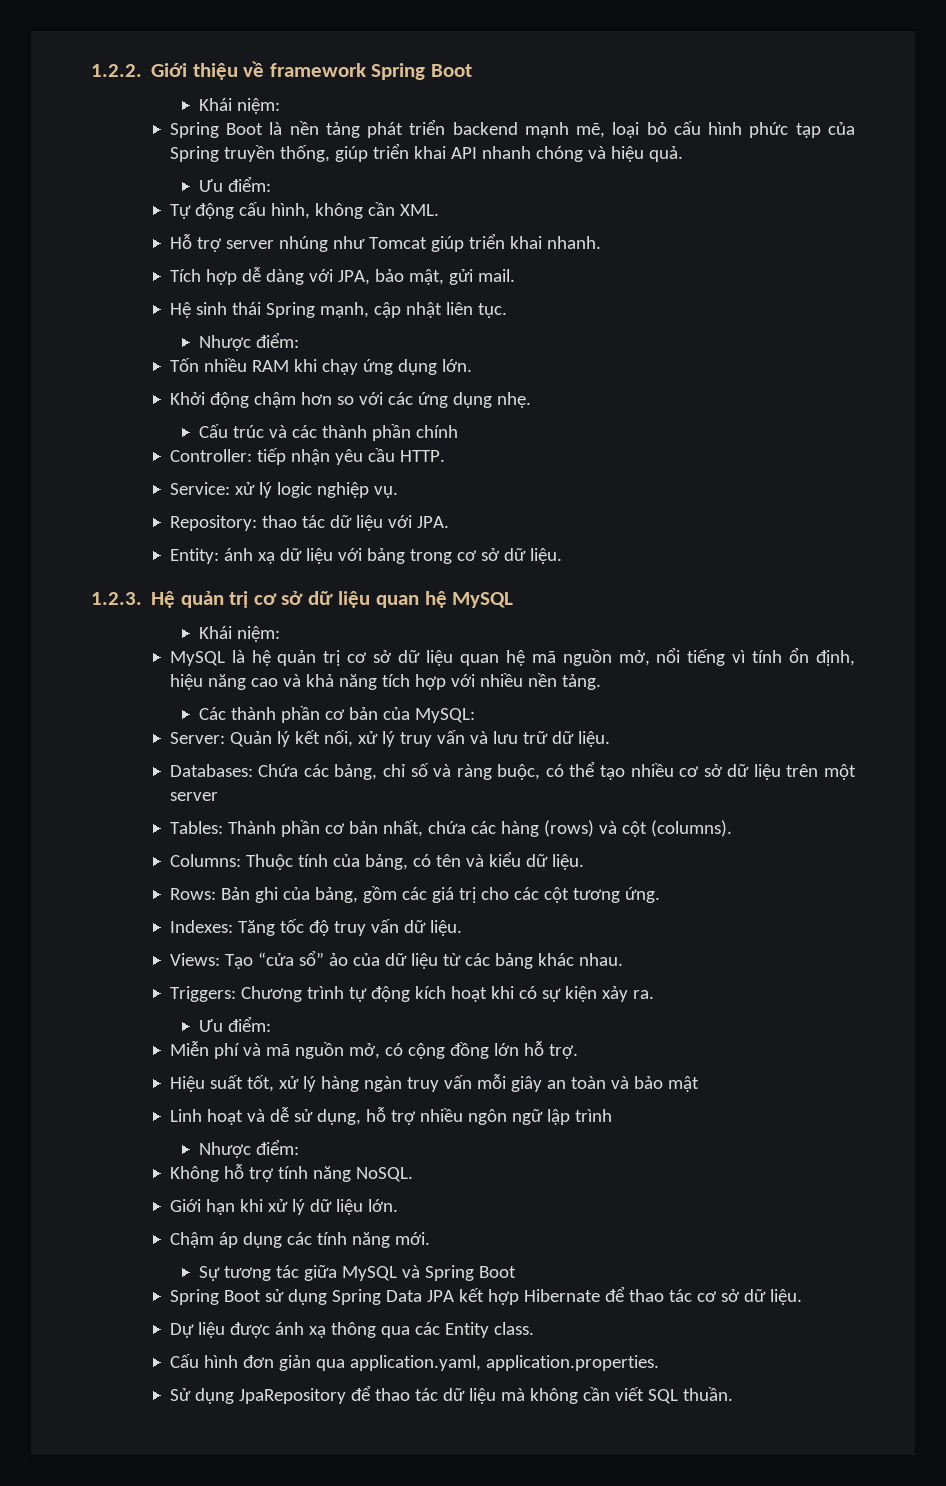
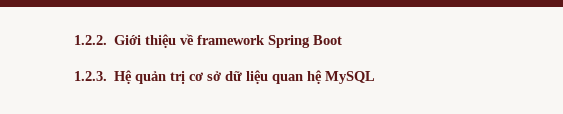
  1.2.2. Giới thiệu về framework Spring Boot
- Khái niệm:
- Spring Boot là nền tảng phát triển backend mạnh mẽ, loại bỏ cấu hình phức tạp của Spring truyền thống, giúp triển khai API nhanh chóng và hiệu quả.
- Ưu điểm:
- Tự động cấu hình, không cần XML.
- Hỗ trợ server nhúng như Tomcat giúp triển khai nhanh.
- Tích hợp dễ dàng với JPA, bảo mật, gửi mail.
- Hệ sinh thái Spring mạnh, cập nhật liên tục.
- Nhược điểm:
- Tốn nhiều RAM khi chạy ứng dụng lớn.
- Khởi động chậm hơn so với các ứng dụng nhẹ.
- Cấu trúc và các thành phần chính
- Controller: tiếp nhận yêu cầu HTTP.
- Service: xử lý logic nghiệp vụ.
- Repository: thao tác dữ liệu với JPA.
- Entity: ánh xạ dữ liệu với bảng trong cơ sở dữ liệu.
  1.2.3. Hệ quản trị cơ sở dữ liệu quan hệ MySQL
- Khái niệm:
- MySQL là hệ quản trị cơ sở dữ liệu quan hệ mã nguồn mở, nổi tiếng vì tính ổn định, hiệu năng cao và khả năng tích hợp với nhiều nền tảng.
- Các thành phần cơ bản của MySQL:
- Server: Quản lý kết nối, xử lý truy vấn và lưu trữ dữ liệu.
- Databases: Chứa các bảng, chỉ số và ràng buộc, có thể tạo nhiều cơ sở dữ liệu trên một server
- Tables: Thành phần cơ bản nhất, chứa các hàng (rows) và cột (columns).
- Columns: Thuộc tính của bảng, có tên và kiểu dữ liệu.
- Rows: Bản ghi của bảng, gồm các giá trị cho các cột tương ứng.
- Indexes: Tăng tốc độ truy vấn dữ liệu.
- Views: Tạo “cửa sổ” ảo của dữ liệu từ các bảng khác nhau.
- Triggers: Chương trình tự động kích hoạt khi có sự kiện xảy ra.
- Ưu điểm:
- Miễn phí và mã nguồn mở, có cộng đồng lớn hỗ trợ.
- Hiệu suất tốt, xử lý hàng ngàn truy vấn mỗi giây an toàn và bảo mật
- Linh hoạt và dễ sử dụng, hỗ trợ nhiều ngôn ngữ lập trình
- Nhược điểm:
- Không hỗ trợ tính năng NoSQL.
- Giới hạn khi xử lý dữ liệu lớn.
- Chậm áp dụng các tính năng mới.
- Sự tương tác giữa MySQL và Spring Boot
- Spring Boot sử dụng Spring Data JPA kết hợp Hibernate để thao tác cơ sở dữ liệu.
- Dự liệu được ánh xạ thông qua các Entity class.
- Cấu hình đơn giản qua application.yaml, application.properties.
- Sử dụng JpaRepository để thao tác dữ liệu mà không cần viết SQL thuần.

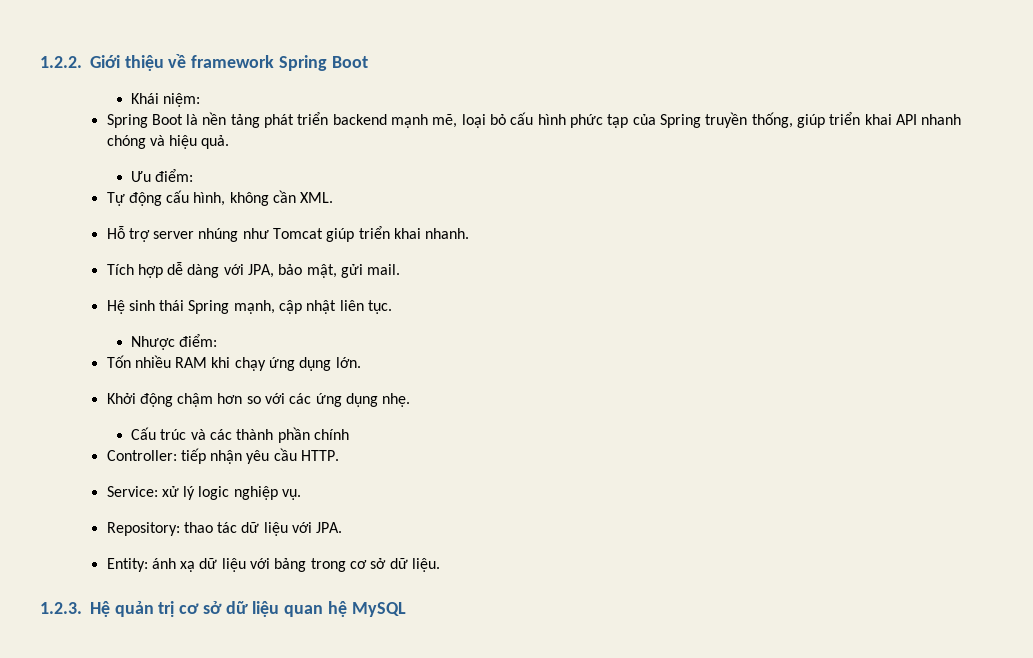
+ Khái niệm:
+ Spring Boot là nền tảng phát triển backend mạnh mẽ, loại bỏ cấu hình phức tạp của Spring truyền thống, giúp triển khai API nhanh chóng và hiệu quả.
+ Ưu điểm:
+ Tự động cấu hình, không cần XML.
+ Hỗ trợ server nhúng như Tomcat giúp triển khai nhanh.
+ Tích hợp dễ dàng với JPA, bảo mật, gửi mail.
+ Hệ sinh thái Spring mạnh, cập nhật liên tục.
+ Nhược điểm:
+ Tốn nhiều RAM khi chạy ứng dụng lớn.
+ Khởi động chậm hơn so với các ứng dụng nhẹ.
+ Cấu trúc và các thành phần chính
+ Controller: tiếp nhận yêu cầu HTTP.
+ Service: xử lý logic nghiệp vụ.
+ Repository: thao tác dữ liệu với JPA.
+ Entity: ánh xạ dữ liệu với bảng trong cơ sở dữ liệu.

